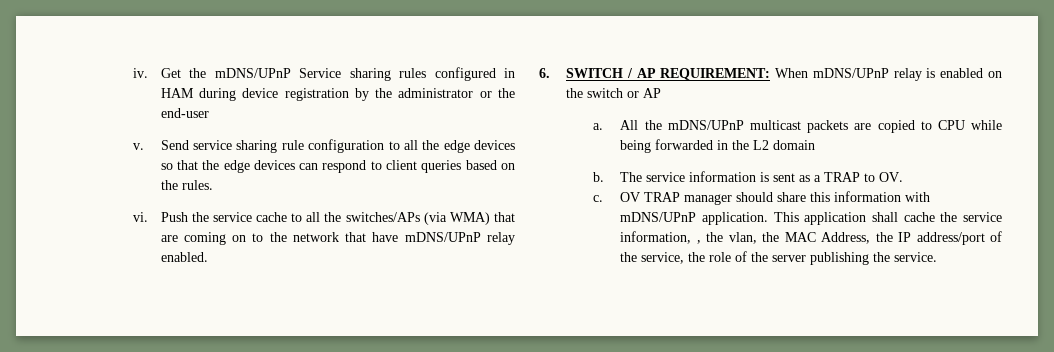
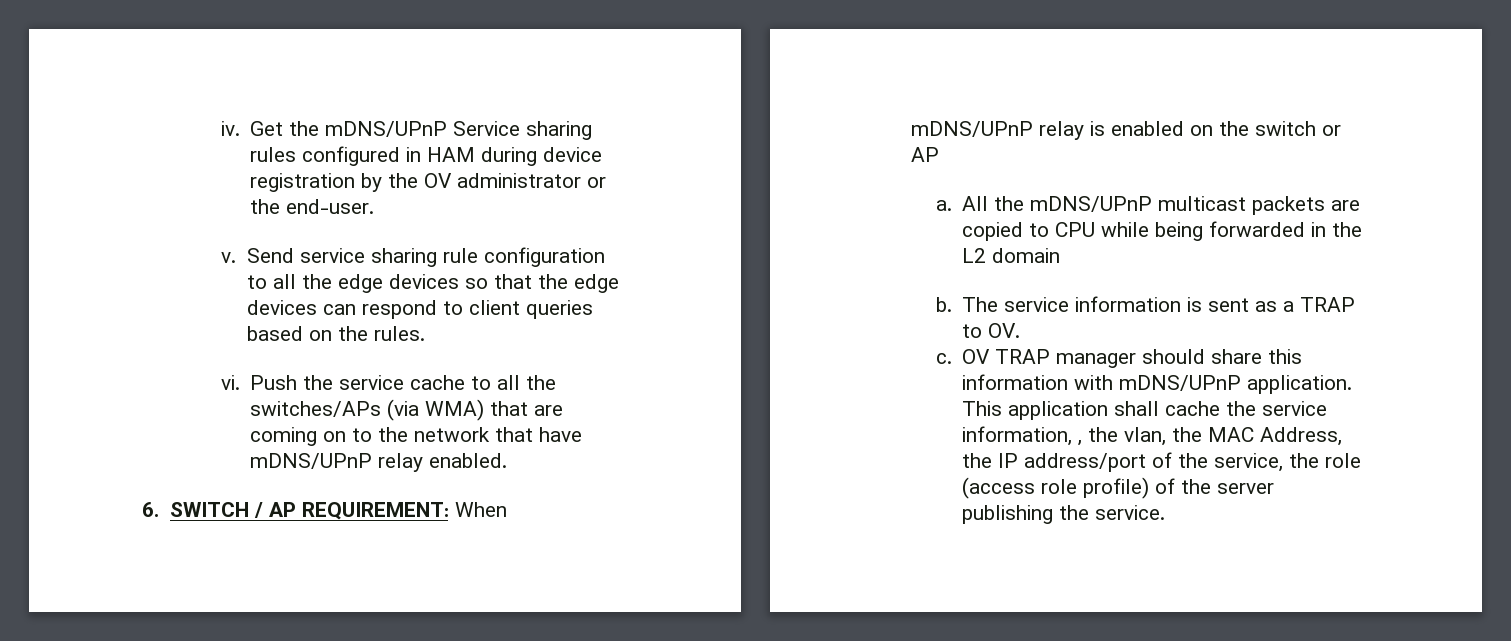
- Get the mDNS/UPnP Service sharing rules configured in HAM during device registration by the administrator or the end-user
+ Get the mDNS/UPnP Service sharing rules configured in HAM during device registration by the OV administrator or the end-user.
- This application shall cache the service information, , the vlan, the MAC Address, the IP address/port of the service, the role of the server publishing the service.
+ This application shall cache the service information, , the vlan, the MAC Address, the IP address/port of the service, the role (access role profile) of the server publishing the service.

